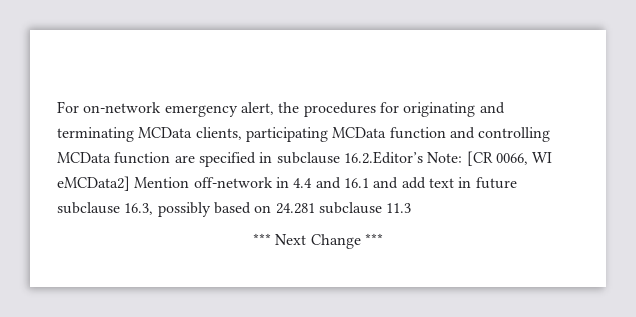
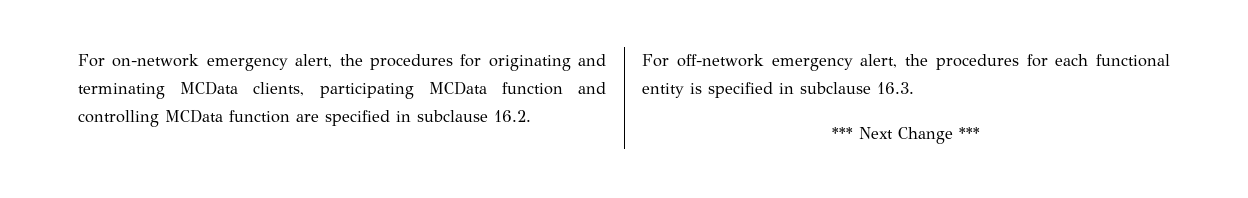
- For on-network emergency alert, the procedures for originating and terminating MCData clients, participating MCData function and controlling MCData function are specified in subclause 16.2.Editor’s Note: [CR 0066, WI eMCData2] Mention off-network in 4.4 and 16.1 and add text in future subclause 16.3, possibly based on 24.281 subclause 11.3
+ For on-network emergency alert, the procedures for originating and terminating MCData clients, participating MCData function and controlling MCData function are specified in subclause 16.2.
+ For off-network emergency alert, the procedures for each functional entity is specified in subclause 16.3.

